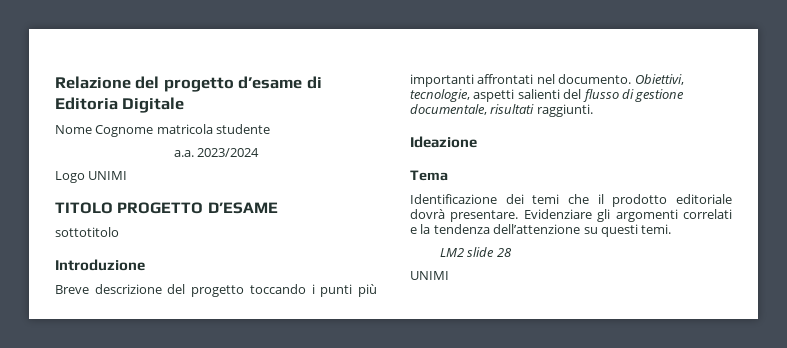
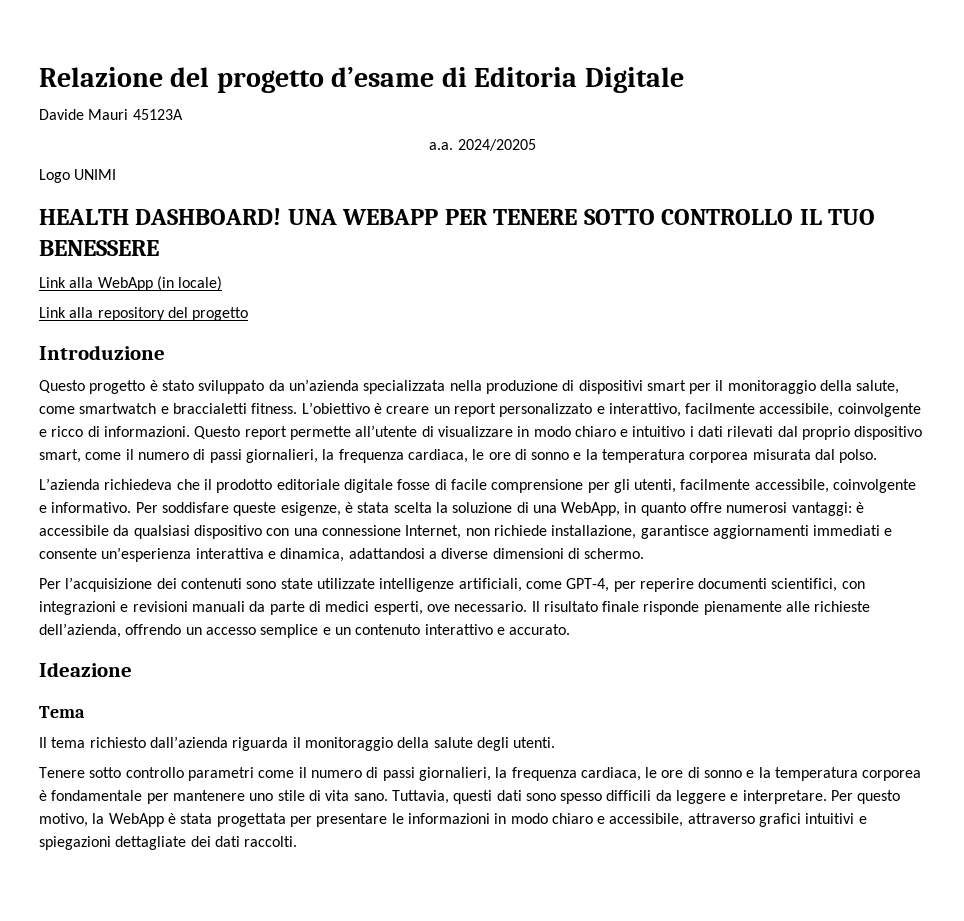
- Nome Cognome matricola studente
+ Davide Mauri 45123A
- a.a. 2023/2024
+ a.a. 2024/20205
- TITOLO PROGETTO D’ESAME
- sottotitolo
+ HEALTH DASHBOARD! UNA WEBAPP PER TENERE SOTTO CONTROLLO IL TUO BENESSERE
+ Link alla WebApp (in locale)
+ Link alla repository del progetto
  Introduzione
- Breve descrizione del progetto toccando i punti più importanti affrontati nel documento. Obiettivi, tecnologie, aspetti salienti del flusso di gestione documentale, risultati raggiunti.
+ Questo progetto è stato sviluppato da un’azienda specializzata nella produzione di dispositivi smart per il monitoraggio della salute, come smartwatch e braccialetti fitness. L’obiettivo è creare un report personalizzato e interattivo, facilmente accessibile, coinvolgente e ricco di informazioni. Questo report permette all’utente di visualizzare in modo chiaro e intuitivo i dati rilevati dal proprio dispositivo smart, come il numero di passi giornalieri, la frequenza cardiaca, le ore di sonno e la temperatura corporea misurata dal polso.
+ L’azienda richiedeva che il prodotto editoriale digitale fosse di facile comprensione per gli utenti, facilmente accessibile, coinvolgente e informativo. Per soddisfare queste esigenze, è stata scelta la soluzione di una WebApp, in quanto offre numerosi vantaggi: è accessibile da qualsiasi dispositivo con una connessione Internet, non richiede installazione, garantisce aggiornamenti immediati e consente un’esperienza interattiva e dinamica, adattandosi a diverse dimensioni di schermo.
+ Per l’acquisizione dei contenuti sono state utilizzate intelligenze artificiali, come GPT-4, per reperire documenti scientifici, con integrazioni e revisioni manuali da parte di medici esperti, ove necessario. Il risultato finale risponde pienamente alle richieste dell’azienda, offrendo un accesso semplice e un contenuto interattivo e accurato.
  Ideazione
  Tema
- Identificazione dei temi che il prodotto editoriale dovrà presentare. Evidenziare gli argomenti correlati e la tendenza dell’attenzione su questi temi.
- LM2 slide 28
- UNIMI
+ Il tema richiesto dall’azienda riguarda il monitoraggio della salute degli utenti.
+ Tenere sotto controllo parametri come il numero di passi giornalieri, la frequenza cardiaca, le ore di sonno e la temperatura corporea è fondamentale per mantenere uno stile di vita sano. Tuttavia, questi dati sono spesso difficili da leggere e interpretare. Per questo motivo, la WebApp è stata progettata per presentare le informazioni in modo chiaro e accessibile, attraverso grafici intuitivi e spiegazioni dettagliate dei dati raccolti.

